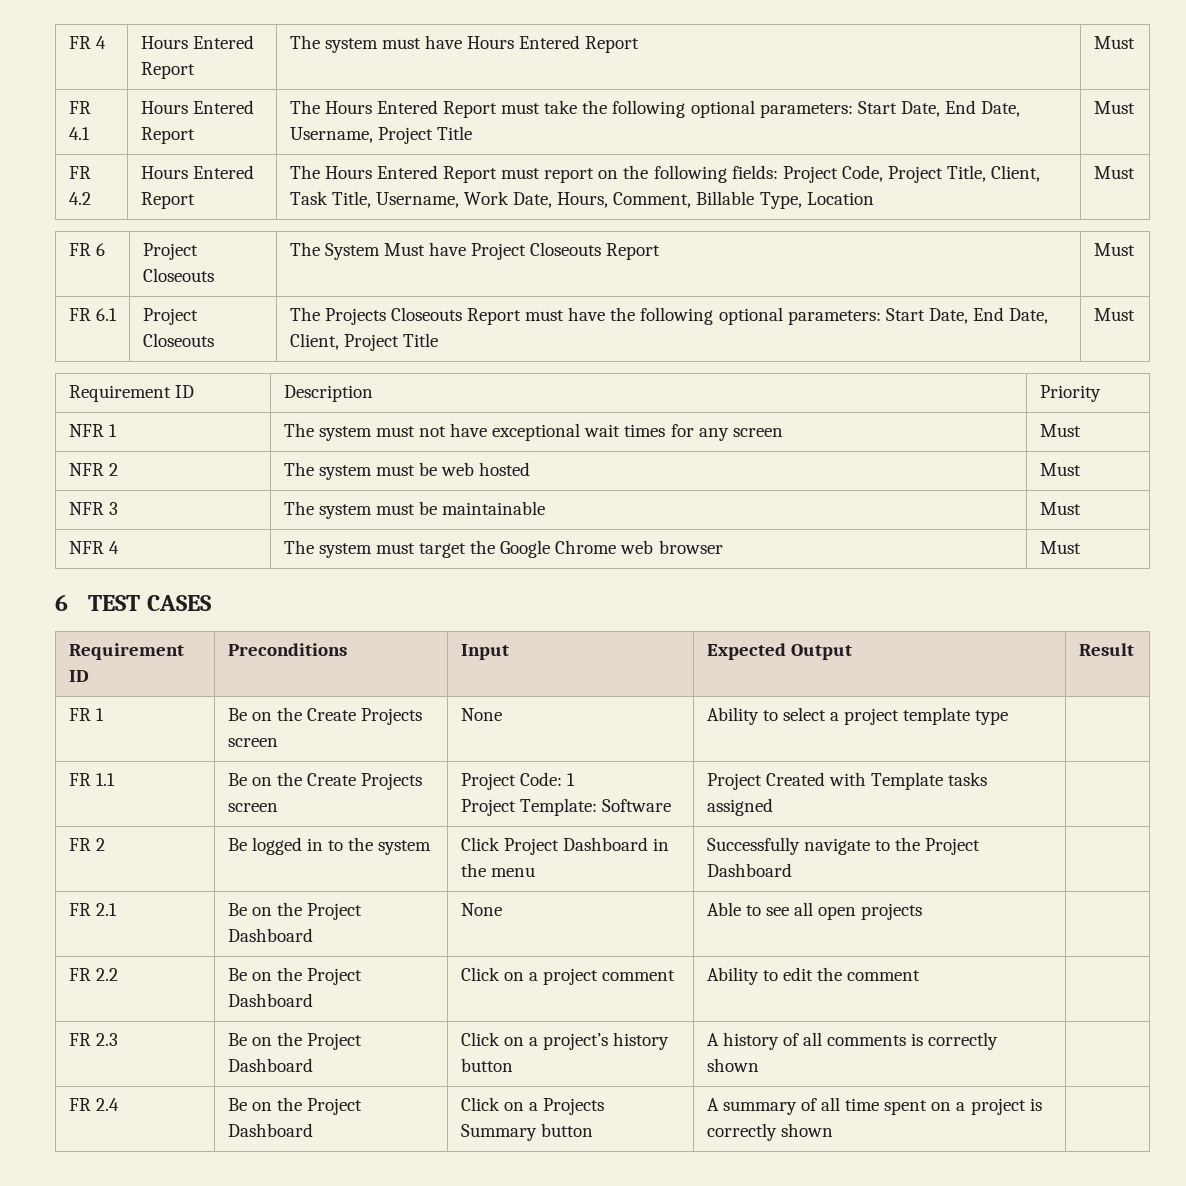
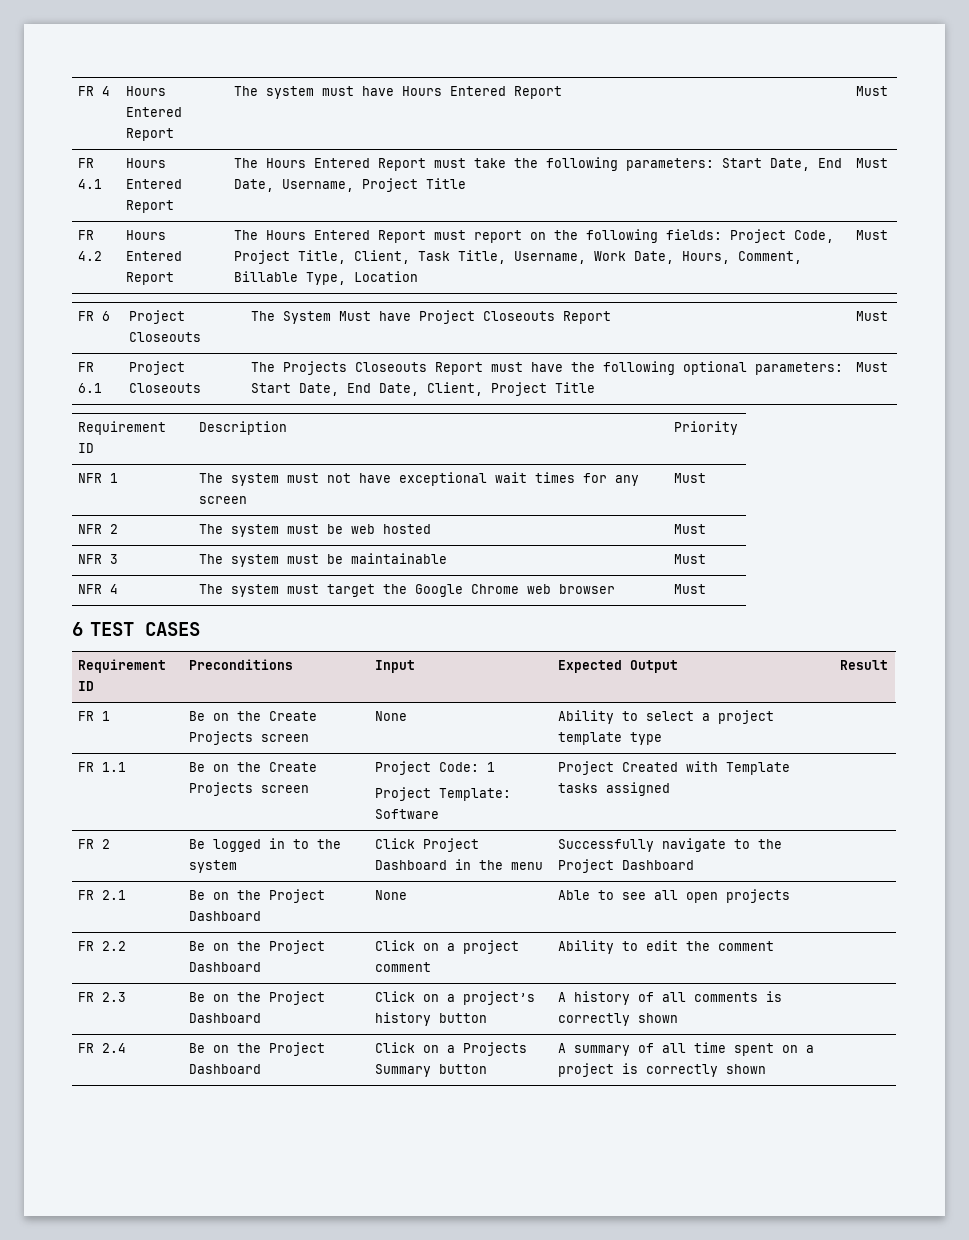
- FR 4.1 | Hours Entered Report | The Hours Entered Report must take the following optional parameters: Start Date, End Date, Username, Project Title | Must
+ FR 4.1 | Hours Entered Report | The Hours Entered Report must take the following parameters: Start Date, End Date, Username, Project Title | Must

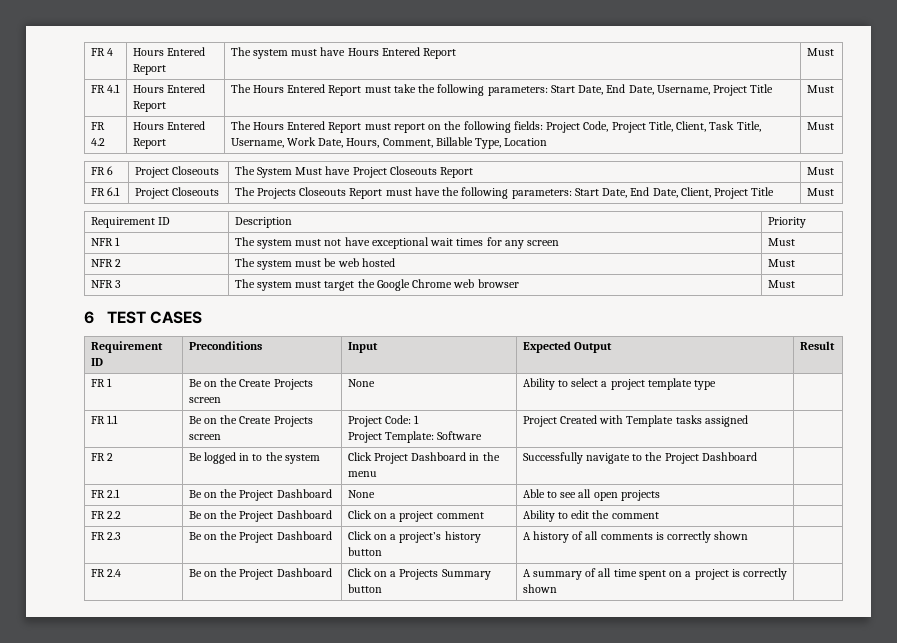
- FR 6.1 | Project Closeouts | The Projects Closeouts Report must have the following optional parameters: Start Date, End Date, Client, Project Title | Must
+ FR 6.1 | Project Closeouts | The Projects Closeouts Report must have the following parameters: Start Date, End Date, Client, Project Title | Must
- NFR 3 | The system must be maintainable | Must
- NFR 4 | The system must target the Google Chrome web browser | Must
+ NFR 3 | The system must target the Google Chrome web browser | Must

